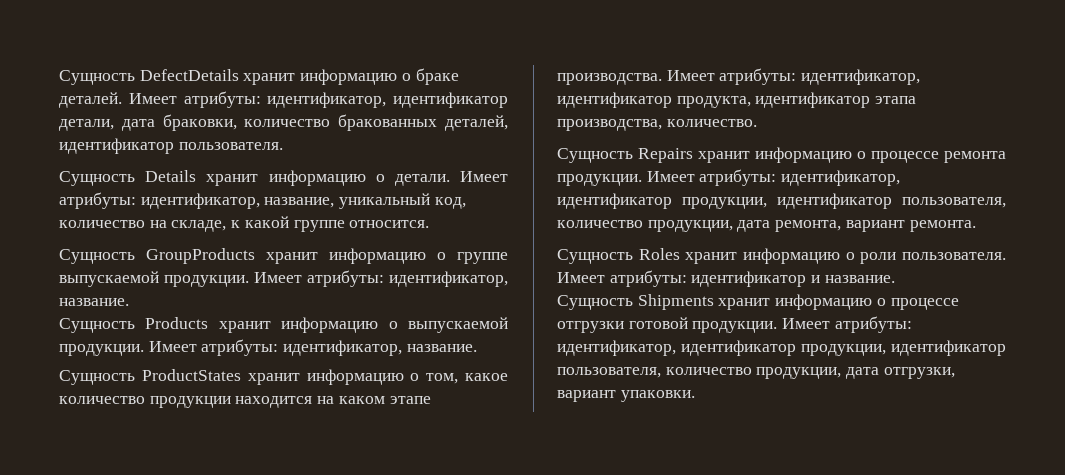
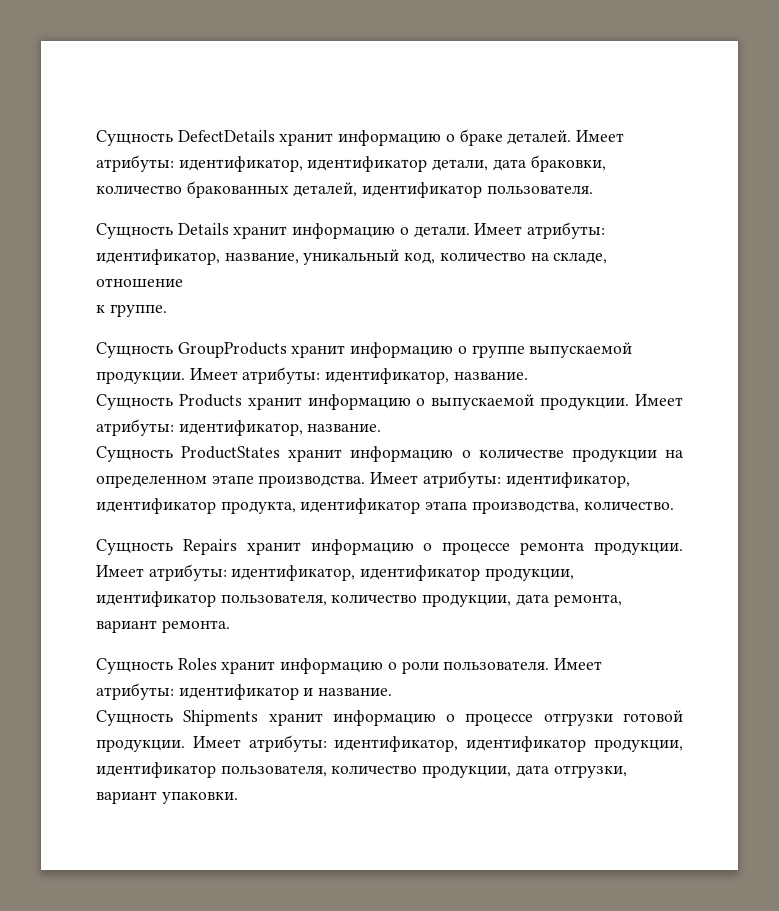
- Имеет атрибуты: идентификатор, название, уникальный код, количество на складе, к какой группе относится.
+ Имеет атрибуты: идентификатор, название, уникальный код, количество на складе, отношение
+ к группе.
- Сущность ProductStates хранит информацию о том, какое количество продукции находится на каком этапе производства.
+ Сущность ProductStates хранит информацию о количестве продукции на определенном этапе производства.

